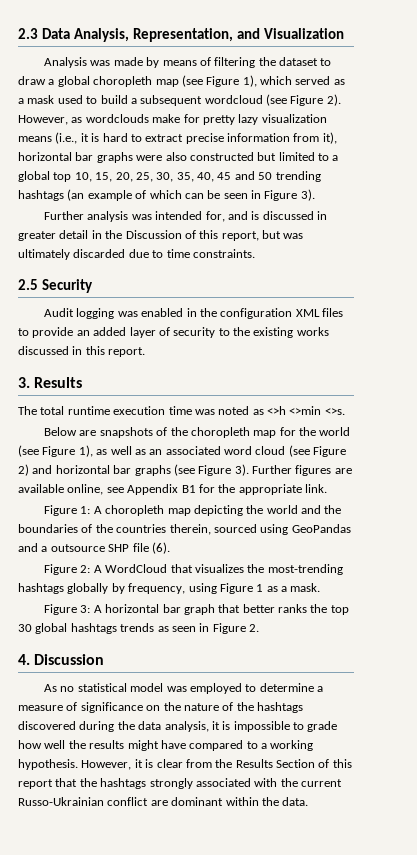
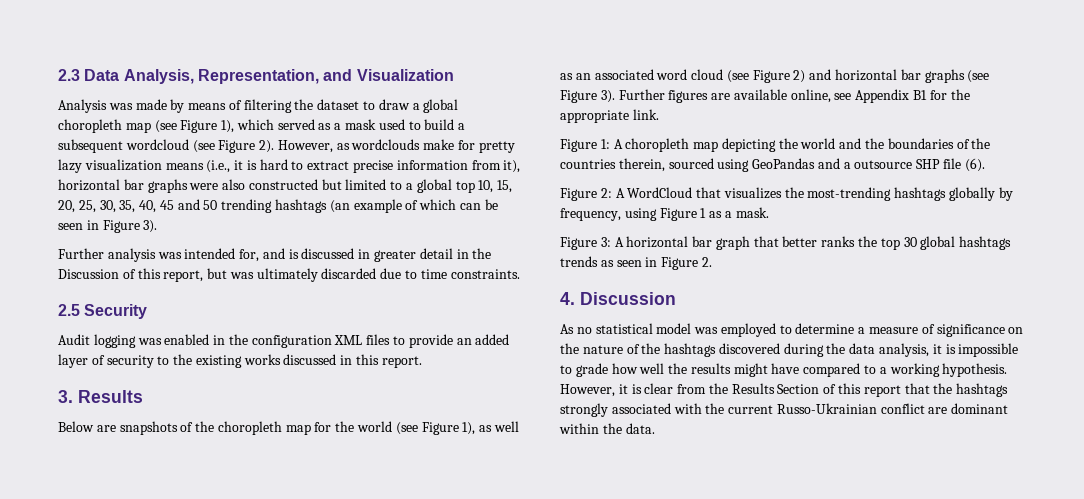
- The total runtime execution time was noted as <>h <>min <>s.

